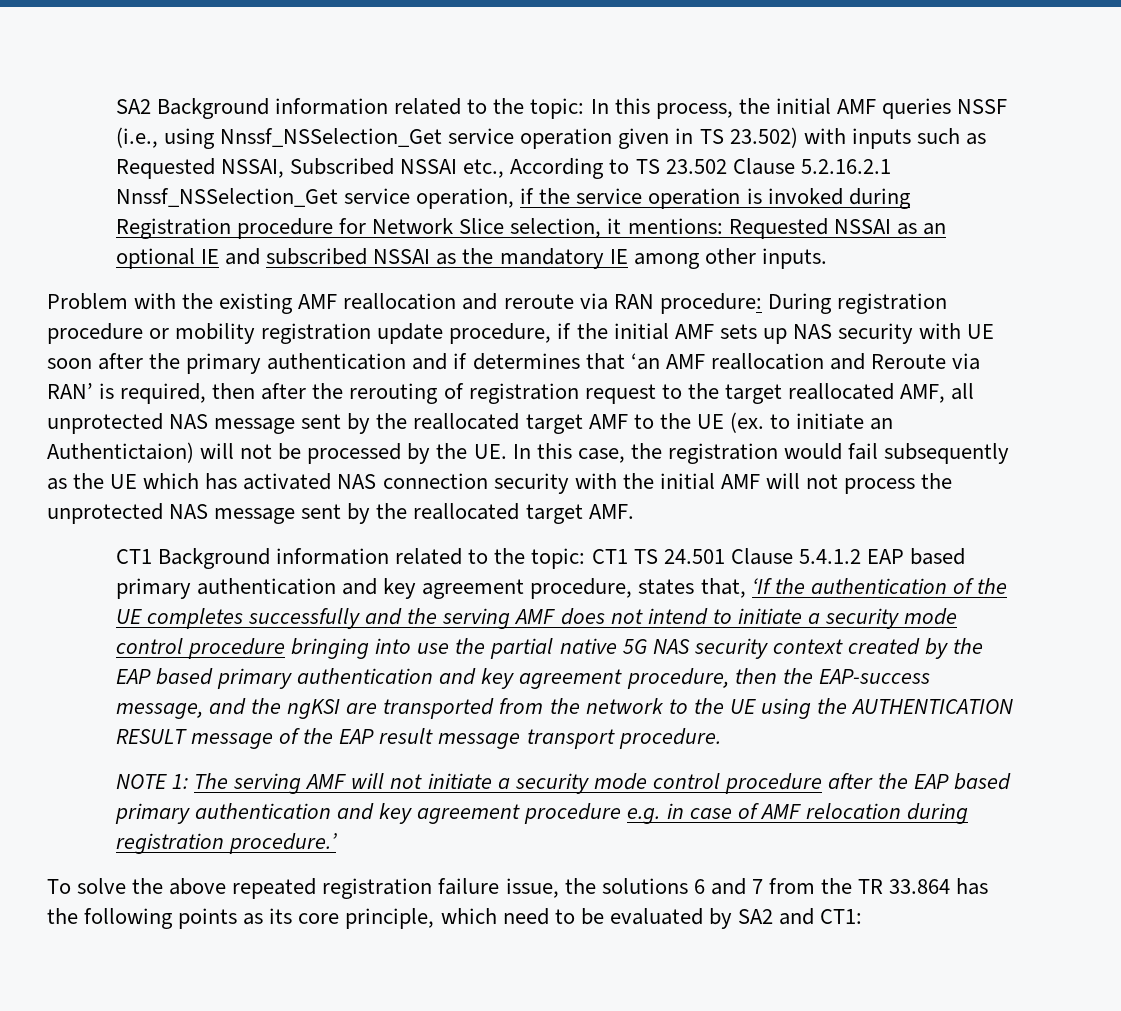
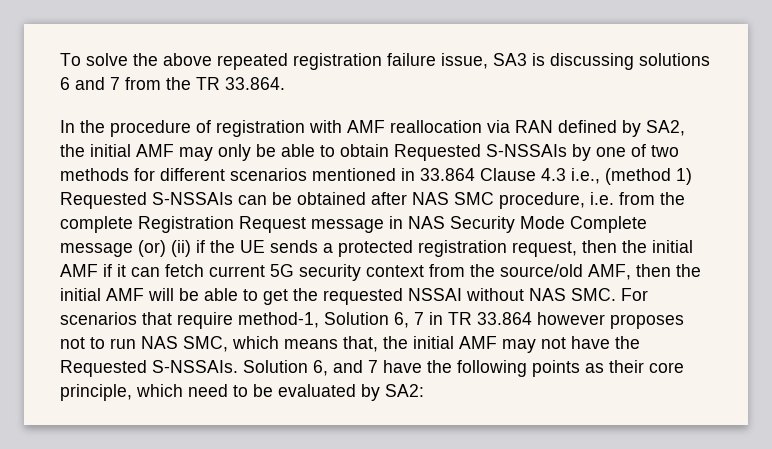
- SA2 Background information related to the topic: In this process, the initial AMF queries NSSF (i.e., using Nnssf_NSSelection_Get service operation given in TS 23.502) with inputs such as Requested NSSAI, Subscribed NSSAI etc., According to TS 23.502 Clause 5.2.16.2.1 Nnssf_NSSelection_Get service operation, if the service operation is invoked during Registration procedure for Network Slice selection, it mentions: Requested NSSAI as an optional IE and subscribed NSSAI as the mandatory IE among other inputs.
- Problem with the existing AMF reallocation and reroute via RAN procedure: During registration procedure or mobility registration update procedure, if the initial AMF sets up NAS security with UE soon after the primary authentication and if determines that ‘an AMF reallocation and Reroute via RAN’ is required, then after the rerouting of registration request to the target reallocated AMF, all unprotected NAS message sent by the reallocated target AMF to the UE (ex. to initiate an Authentictaion) will not be processed by the UE. In this case, the registration would fail subsequently as the UE which has activated NAS connection security with the initial AMF will not process the unprotected NAS message sent by the reallocated target AMF.
- CT1 Background information related to the topic: CT1 TS 24.501 Clause 5.4.1.2 EAP based primary authentication and key agreement procedure, states that, ‘If the authentication of the UE completes successfully and the serving AMF does not intend to initiate a security mode control procedure bringing into use the partial native 5G NAS security context created by the EAP based primary authentication and key agreement procedure, then the EAP-success message, and the ngKSI are transported from the network to the UE using the AUTHENTICATION RESULT message of the EAP result message transport procedure.
- NOTE 1: The serving AMF will not initiate a security mode control procedure after the EAP based primary authentication and key agreement procedure e.g. in case of AMF relocation during registration procedure.’
- To solve the above repeated registration failure issue, the solutions 6 and 7 from the TR 33.864 has the following points as its core principle, which need to be evaluated by SA2 and CT1:
+ To solve the above repeated registration failure issue, SA3 is discussing solutions 6 and 7 from the TR 33.864.
+ In the procedure of registration with AMF reallocation via RAN defined by SA2, the initial AMF may only be able to obtain Requested S-NSSAIs by one of two methods for different scenarios mentioned in 33.864 Clause 4.3 i.e., (method 1) Requested S-NSSAIs can be obtained after NAS SMC procedure, i.e. from the complete Registration Request message in NAS Security Mode Complete message (or) (ii) if the UE sends a protected registration request, then the initial AMF if it can fetch current 5G security context from the source/old AMF, then the initial AMF will be able to get the requested NSSAI without NAS SMC. For scenarios that require method-1, Solution 6, 7 in TR 33.864 however proposes not to run NAS SMC, which means that, the initial AMF may not have the Requested S-NSSAIs. Solution 6, and 7 have the following points as their core principle, which need to be evaluated by SA2:

